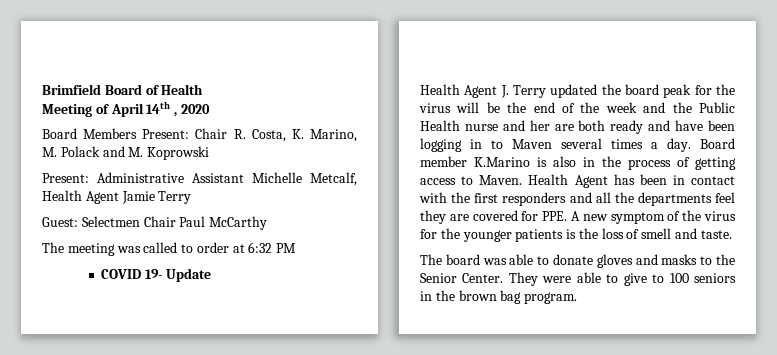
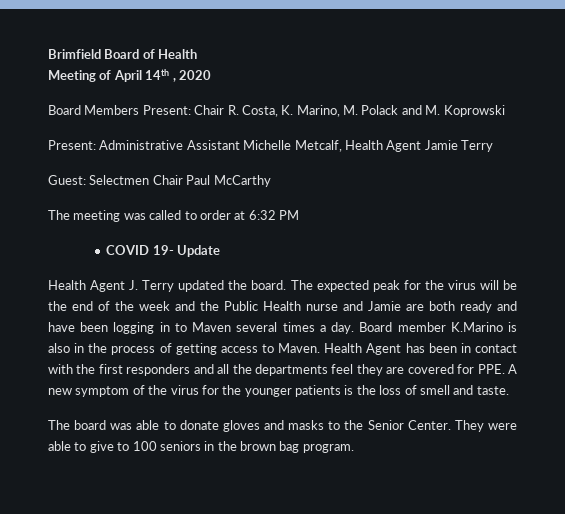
- Health Agent J. Terry updated the board peak for the virus will be the end of the week and the Public Health nurse and her are both ready and have been logging in to Maven several times a day.
+ Health Agent J. Terry updated the board. The expected peak for the virus will be the end of the week and the Public Health nurse and Jamie are both ready and have been logging in to Maven several times a day.

